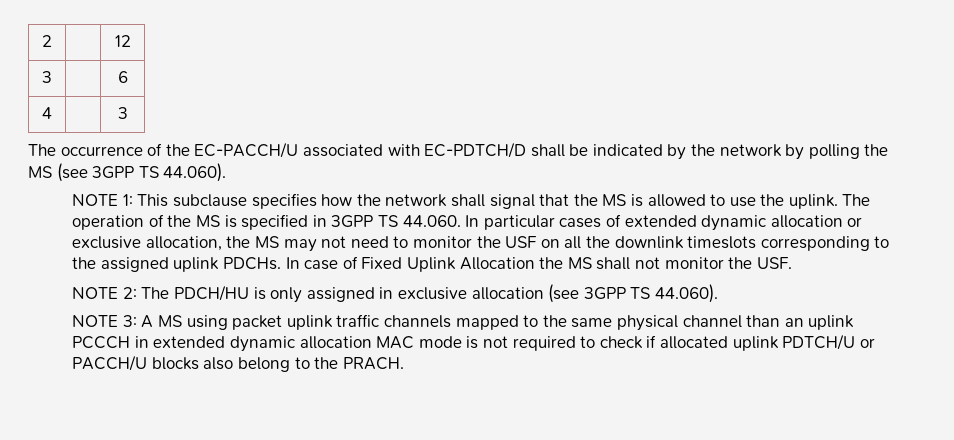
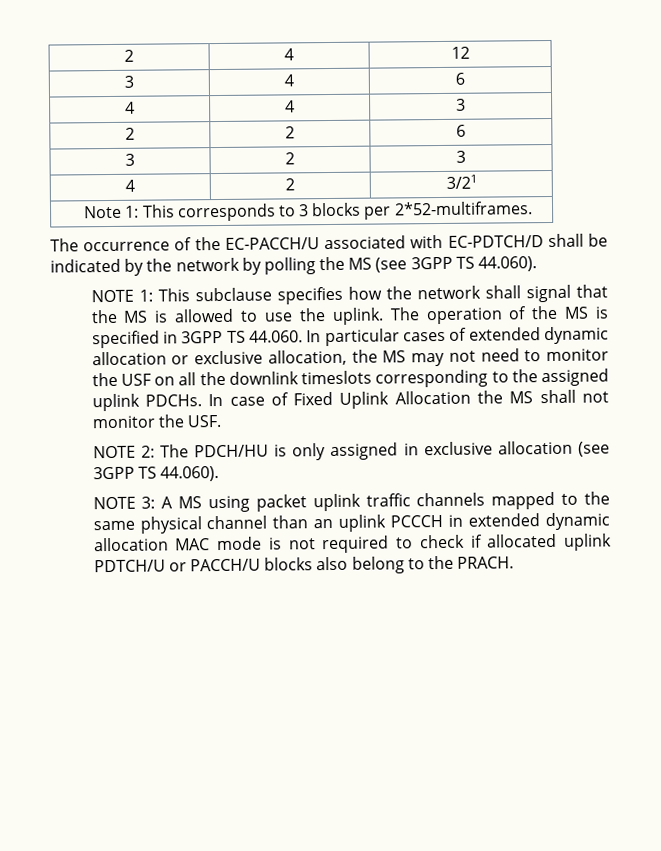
- 2 | | 12
+ 2 | 4 | 12
- 3 | | 6
+ 3 | 4 | 6
- 4 | | 3
+ 4 | 4 | 3
+ 2 | 2 | 6
+ 3 | 2 | 3
+ 4 | 2 | 3/21
+ Note 1: This corresponds to 3 blocks per 2*52-multiframes.

